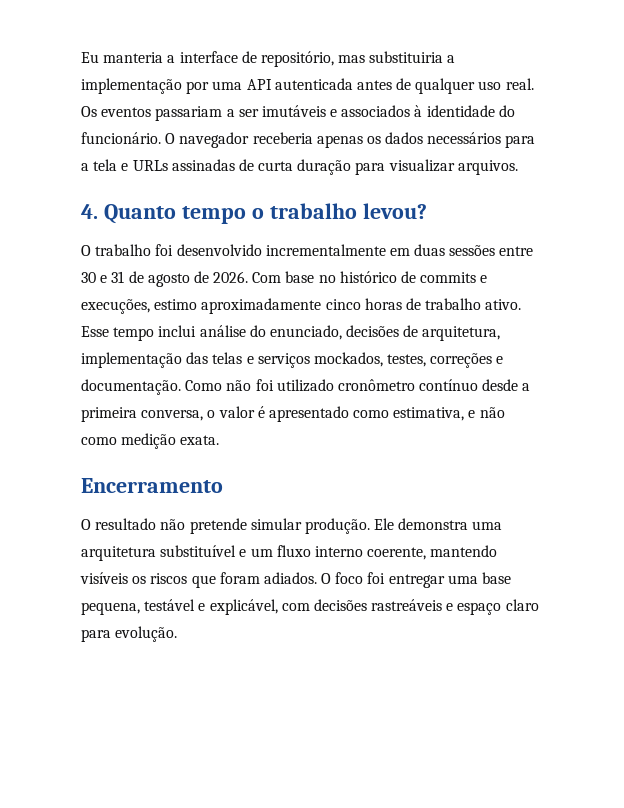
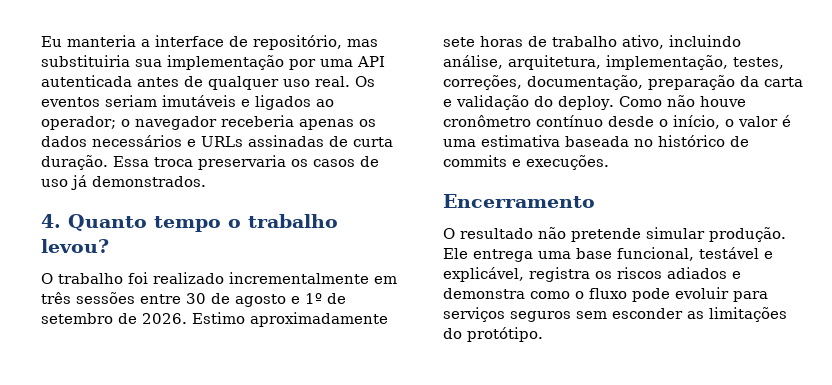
- Eu manteria a interface de repositório, mas substituiria a implementação por uma API autenticada antes de qualquer uso real.
+ Eu manteria a interface de repositório, mas substituiria sua implementação por uma API autenticada antes de qualquer uso real.
- Os eventos passariam a ser imutáveis e associados à identidade do funcionário. O navegador receberia apenas os dados necessários para a tela e URLs assinadas de curta duração para visualizar arquivos.
+ Os eventos seriam imutáveis e ligados ao operador; o navegador receberia apenas os dados necessários e URLs assinadas de curta duração. Essa troca preservaria os casos de uso já demonstrados.
- O trabalho foi desenvolvido incrementalmente em duas sessões entre 30 e 31 de agosto de 2026. Com base no histórico de commits e execuções, estimo aproximadamente cinco horas de trabalho ativo. Esse tempo inclui análise do enunciado, decisões de arquitetura, implementação das telas e serviços mockados, testes, correções e documentação. Como não foi utilizado cronômetro contínuo desde a primeira conversa, o valor é apresentado como estimativa, e não como medição exata.
+ O trabalho foi realizado incrementalmente em três sessões entre 30 de agosto e 1º de setembro de 2026. Estimo aproximadamente sete horas de trabalho ativo, incluindo análise, arquitetura, implementação, testes, correções, documentação, preparação da carta e validação do deploy. Como não houve cronômetro contínuo desde o início, o valor é uma estimativa baseada no histórico de commits e execuções.
- Ele demonstra uma arquitetura substituível e um fluxo interno coerente, mantendo visíveis os riscos que foram adiados. O foco foi entregar uma base pequena, testável e explicável, com decisões rastreáveis e espaço claro para evolução.
+ Ele entrega uma base funcional, testável e explicável, registra os riscos adiados e demonstra como o fluxo pode evoluir para serviços seguros sem esconder as limitações do protótipo.

